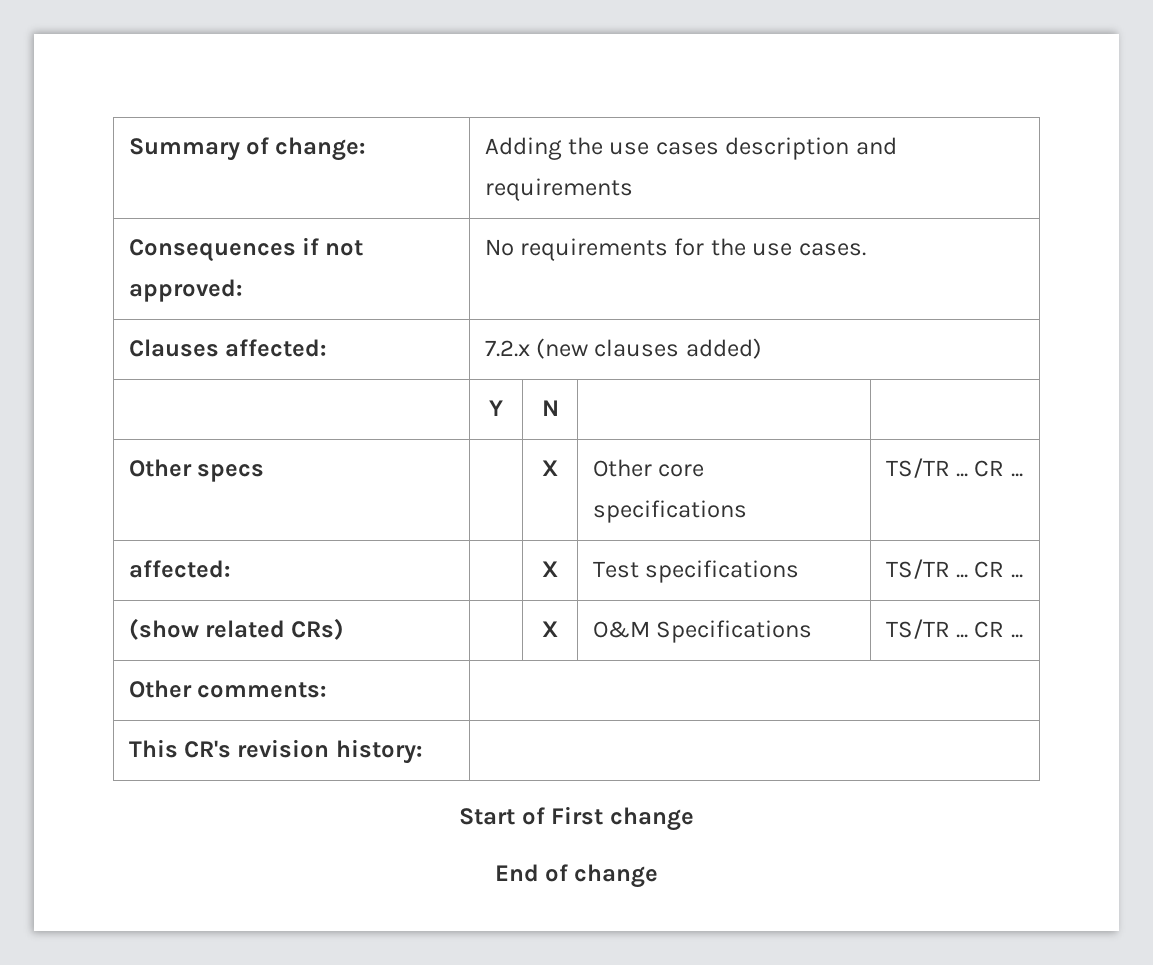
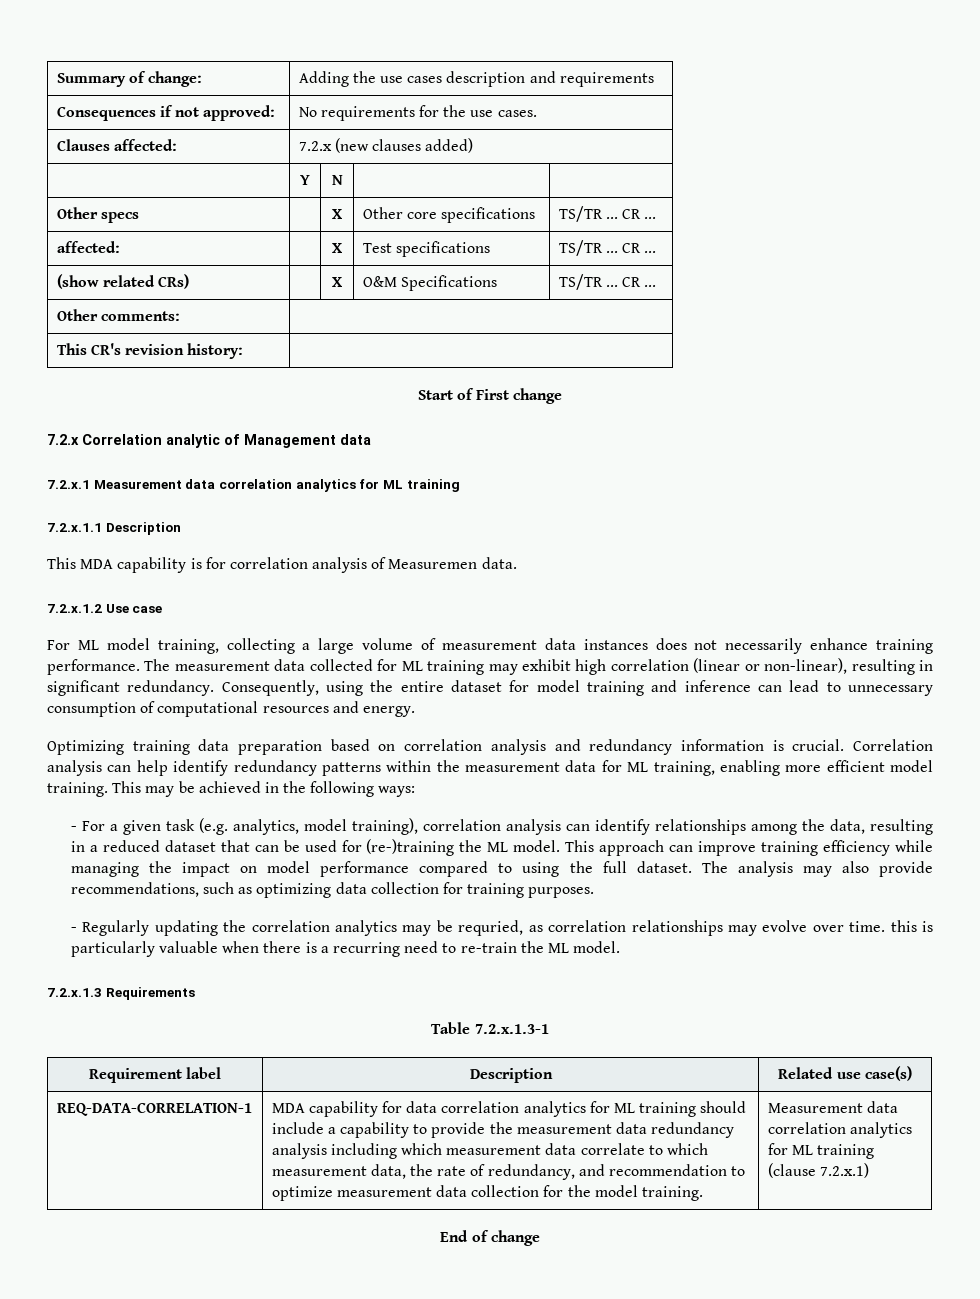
+ 7.2.x Correlation analytic of Management data
+ 7.2.x.1 Measurement data correlation analytics for ML training
+ 7.2.x.1.1 Description
+ This MDA capability is for correlation analysis of Measuremen data.
+ 7.2.x.1.2 Use case
+ For ML model training, collecting a large volume of measurement data instances does not necessarily enhance training performance. The measurement data collected for ML training may exhibit high correlation (linear or non-linear), resulting in significant redundancy. Consequently, using the entire dataset for model training and inference can lead to unnecessary consumption of computational resources and energy.
+ Optimizing training data preparation based on correlation analysis and redundancy information is crucial. Correlation analysis can help identify redundancy patterns within the measurement data for ML training, enabling more efficient model training. This may be achieved in the following ways:
+ - For a given task (e.g. analytics, model training), correlation analysis can identify relationships among the data, resulting in a reduced dataset that can be used for (re-)training the ML model. This approach can improve training efficiency while managing the impact on model performance compared to using the full dataset. The analysis may also provide recommendations, such as optimizing data collection for training purposes.
+ - Regularly updating the correlation analytics may be requried, as correlation relationships may evolve over time. this is particularly valuable when there is a recurring need to re-train the ML model.
+ 7.2.x.1.3 Requirements
+ Table 7.2.x.1.3-1
+ Requirement label | Description | Related use case(s)
+ REQ-DATA-CORRELATION-1 | MDA capability for data correlation analytics for ML training should include a capability to provide the measurement data redundancy analysis including which measurement data correlate to which measurement data, the rate of redundancy, and recommendation to optimize measurement data collection for the model training. | Measurement data correlation analytics for ML training (clause 7.2.x.1)

